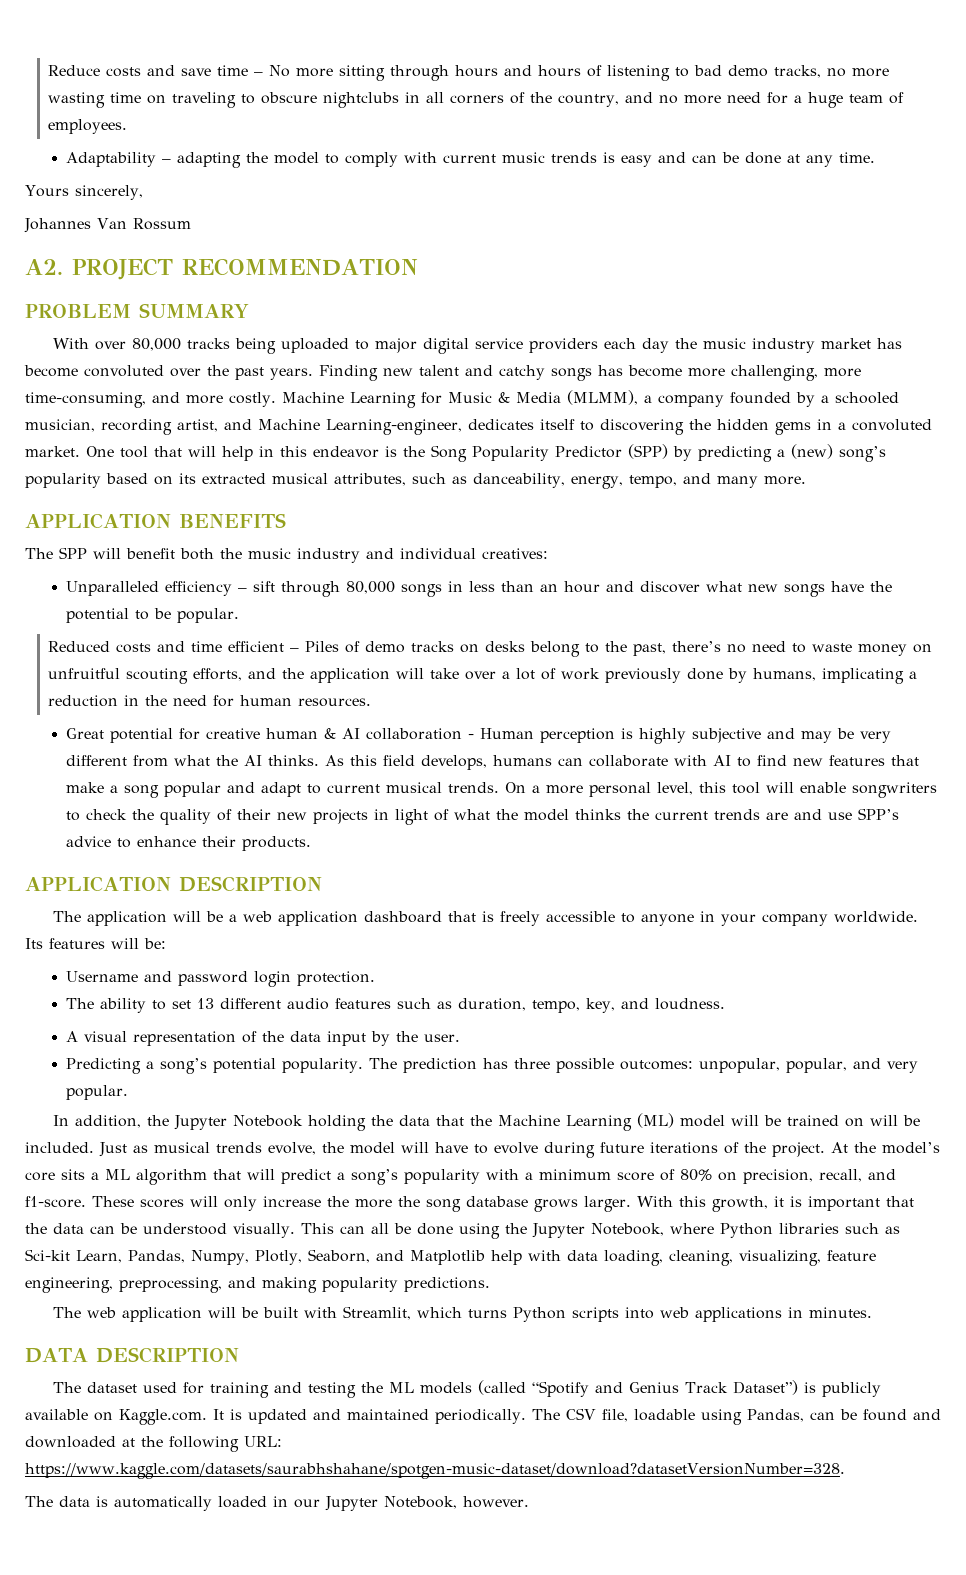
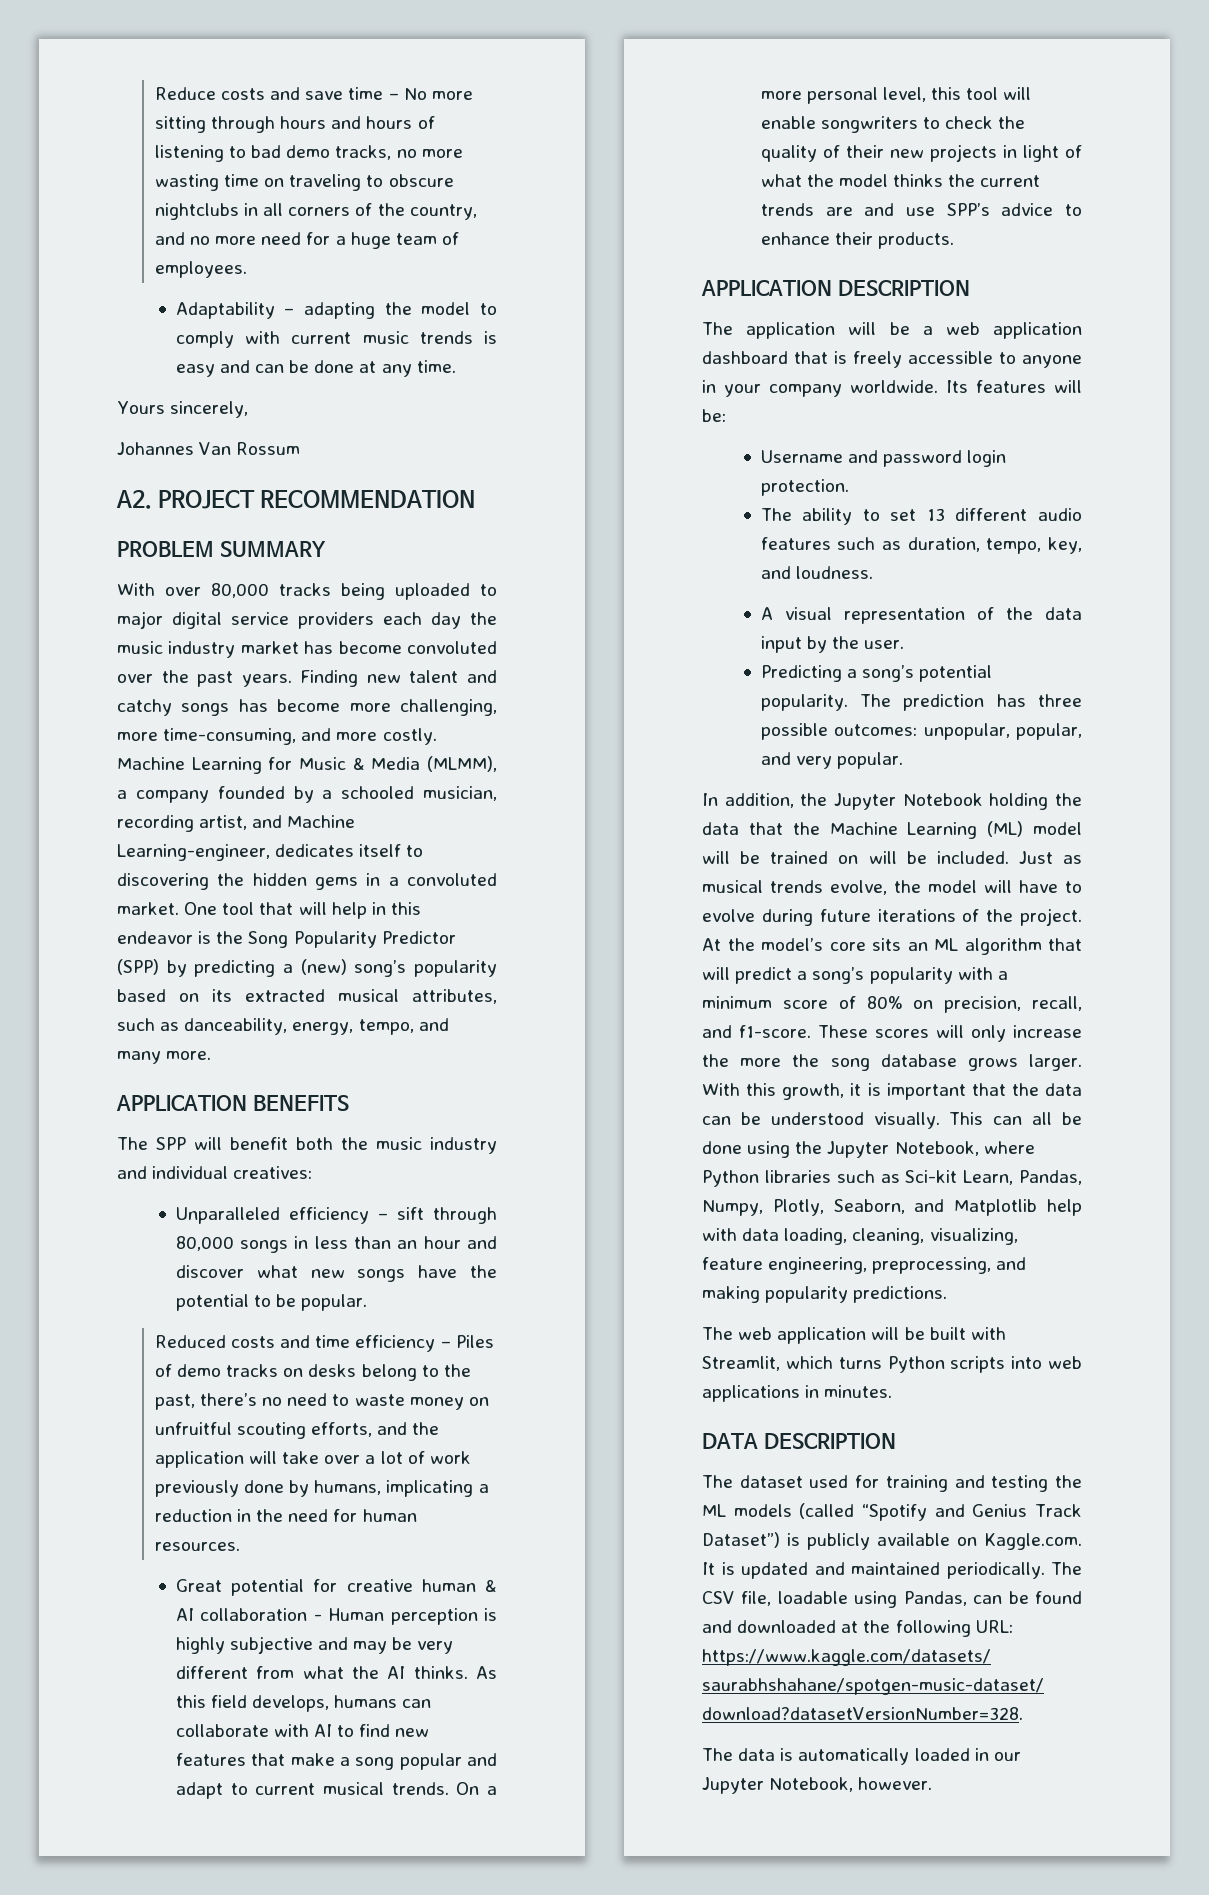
- Reduced costs and time efficient – Piles of demo tracks on desks belong to the past, there’s no need to waste money on unfruitful scouting efforts, and the application will take over a lot of work previously done by humans, implicating a reduction in the need for human resources.
+ Reduced costs and time efficiency – Piles of demo tracks on desks belong to the past, there’s no need to waste money on unfruitful scouting efforts, and the application will take over a lot of work previously done by humans, implicating a reduction in the need for human resources.
- At the model’s core sits a ML algorithm that will predict a song’s popularity with a minimum score of 80% on precision, recall, and f1-score.
+ At the model’s core sits an ML algorithm that will predict a song’s popularity with a minimum score of 80% on precision, recall, and f1-score.

